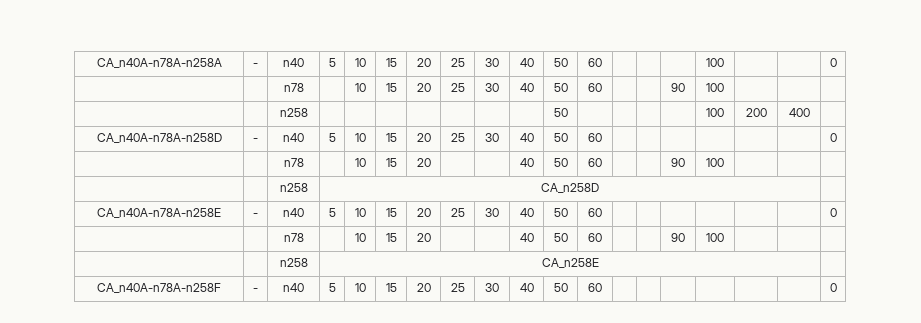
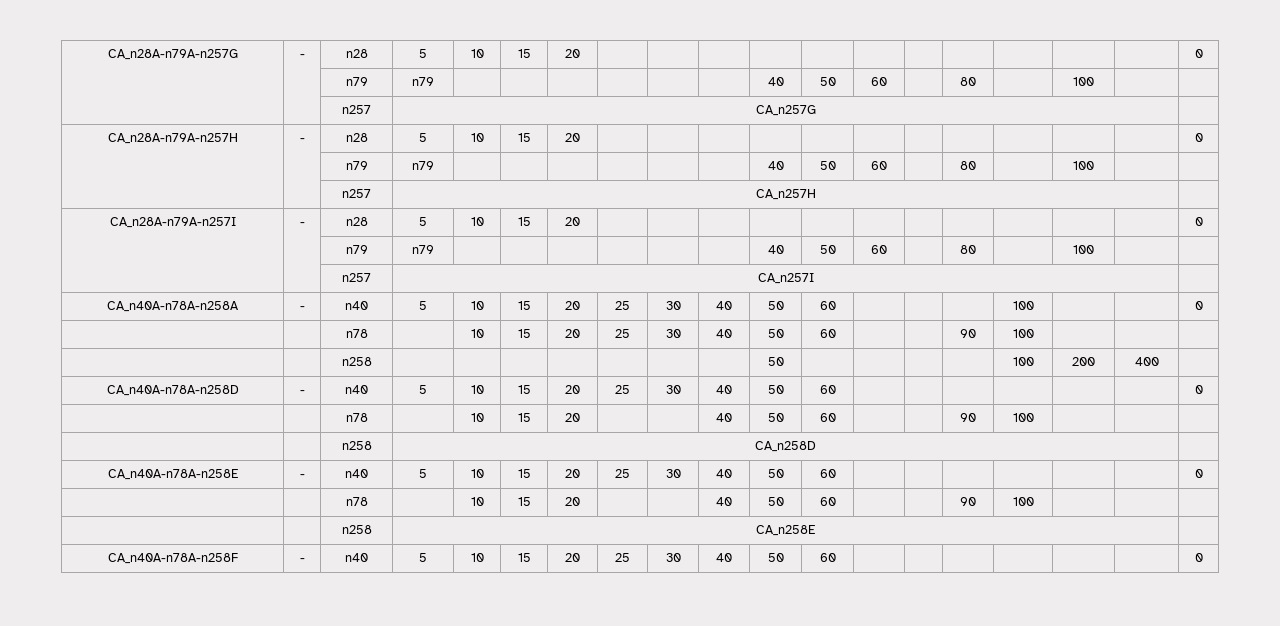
+ CA_n28A-n79A-n257G | - | n28 | 5 | 10 | 15 | 20 | | | | | | | | | | | | 0
+ | | n79 | n79 | | | | | | | 40 | 50 | 60 | | 80 | | 100 | |
+ | | n257 | CA_n257G |
+ CA_n28A-n79A-n257H | - | n28 | 5 | 10 | 15 | 20 | | | | | | | | | | | | 0
+ | | n79 | n79 | | | | | | | 40 | 50 | 60 | | 80 | | 100 | |
+ | | n257 | CA_n257H |
+ CA_n28A-n79A-n257I | - | n28 | 5 | 10 | 15 | 20 | | | | | | | | | | | | 0
+ | | n79 | n79 | | | | | | | 40 | 50 | 60 | | 80 | | 100 | |
+ | | n257 | CA_n257I |

